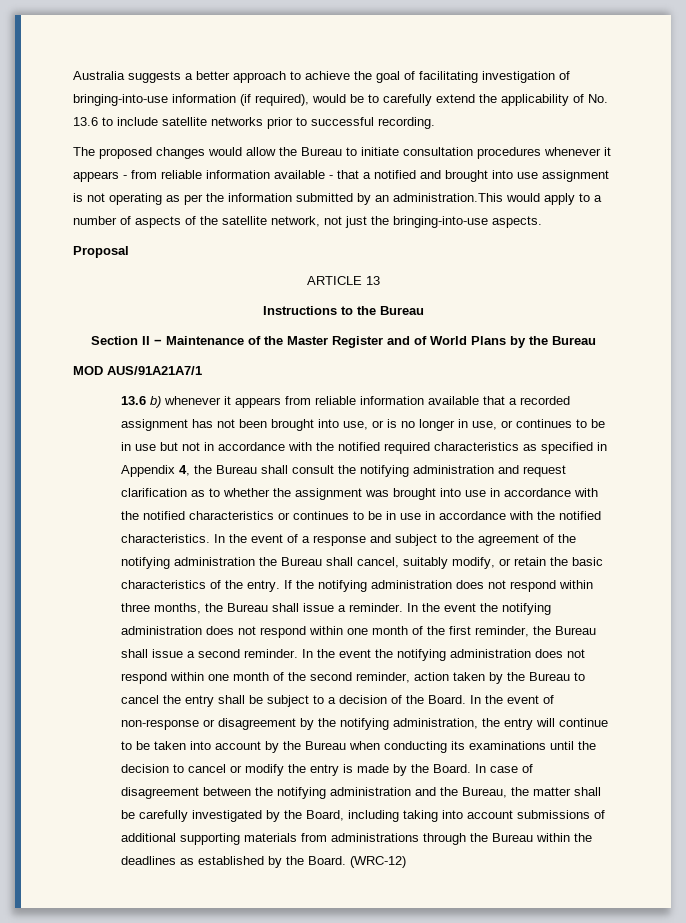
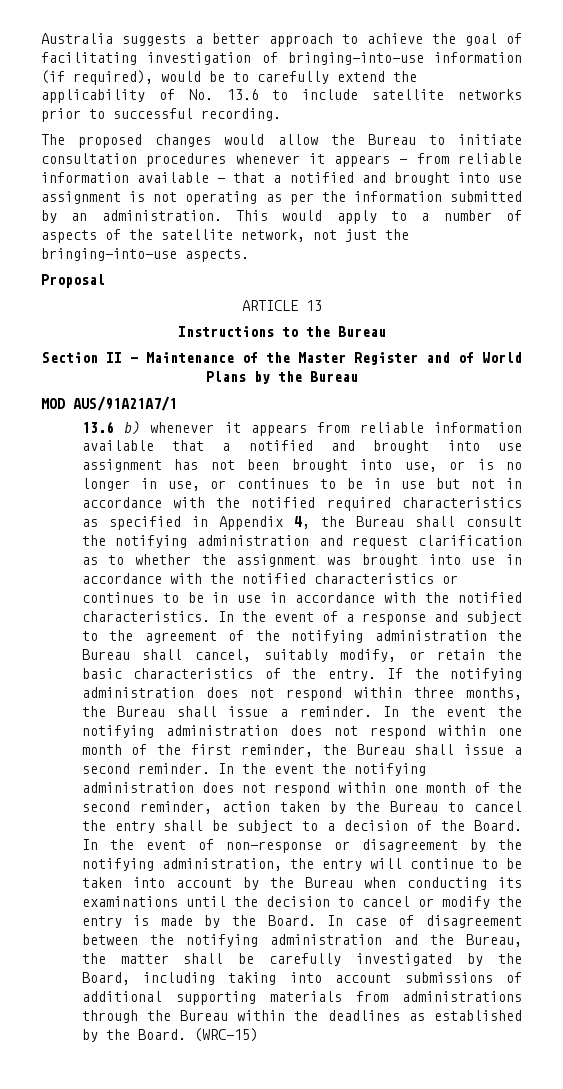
- The proposed changes would allow the Bureau to initiate consultation procedures whenever it appears - from reliable information available - that a notified and brought into use assignment is not operating as per the information submitted by an administration.This would apply to a number of aspects of the satellite network, not just the bringing-into-use aspects.
+ The proposed changes would allow the Bureau to initiate consultation procedures whenever it appears - from reliable information available - that a notified and brought into use assignment is not operating as per the information submitted by an administration. This would apply to a number of aspects of the satellite network, not just the bringing-into-use aspects.
- 13.6 b) whenever it appears from reliable information available that a recorded assignment has not been brought into use, or is no longer in use, or continues to be in use but not in accordance with the notified required characteristics as specified in Appendix 4, the Bureau shall consult the notifying administration and request clarification as to whether the assignment was brought into use in accordance with the notified characteristics or continues to be in use in accordance with the notified characteristics.
+ 13.6 b) whenever it appears from reliable information available that a notified and brought into use assignment has not been brought into use, or is no longer in use, or continues to be in use but not in accordance with the notified required characteristics as specified in Appendix 4, the Bureau shall consult the notifying administration and request clarification as to whether the assignment was brought into use in accordance with the notified characteristics or continues to be in use in accordance with the notified characteristics.
- (WRC-12)
+ (WRC-15)

